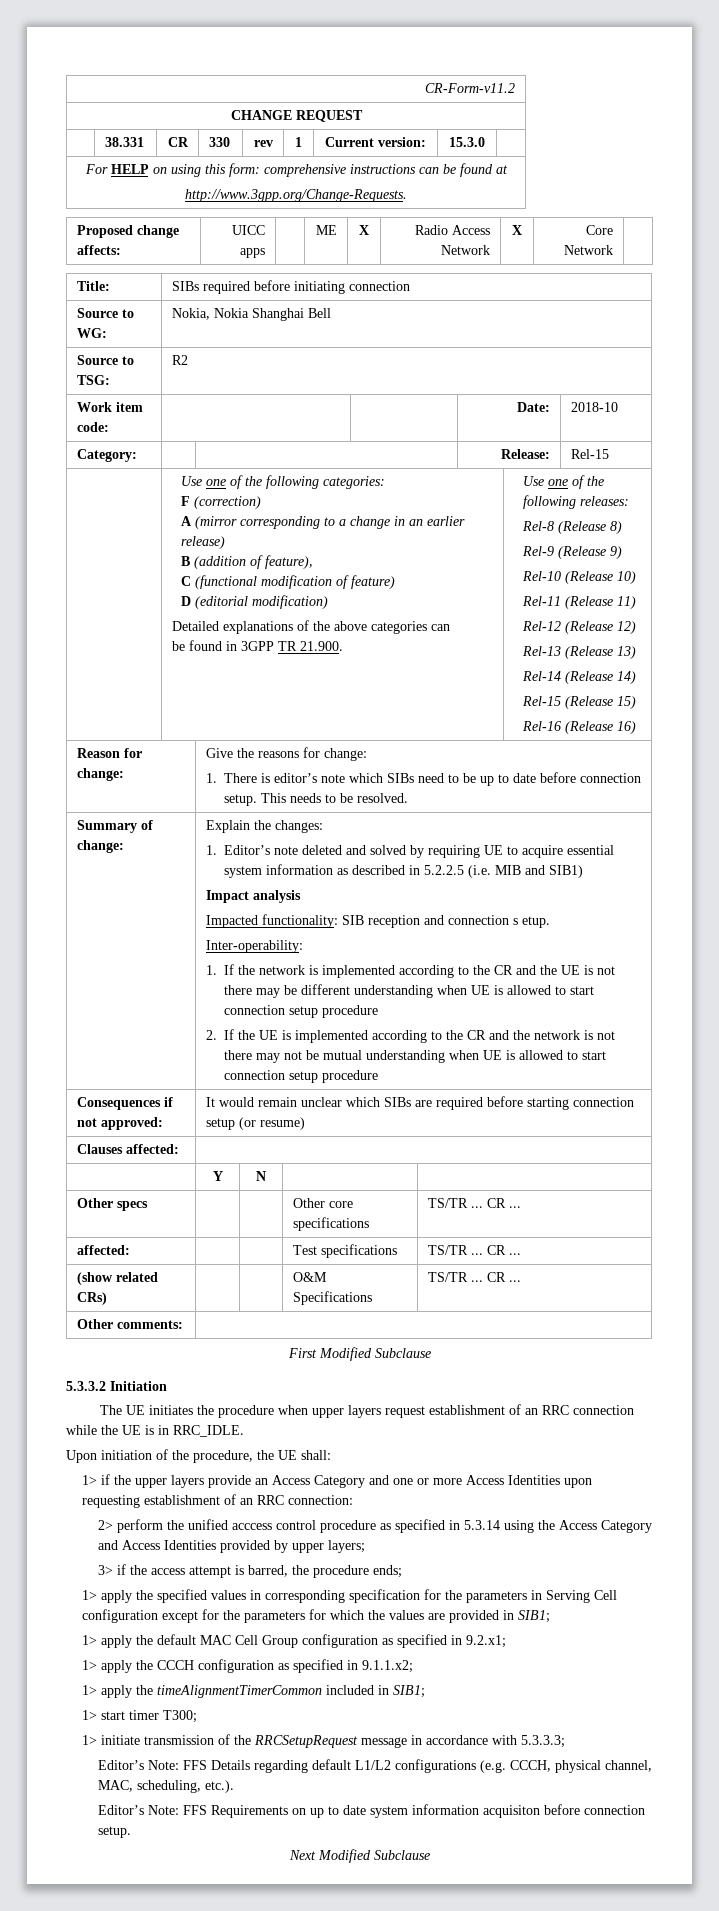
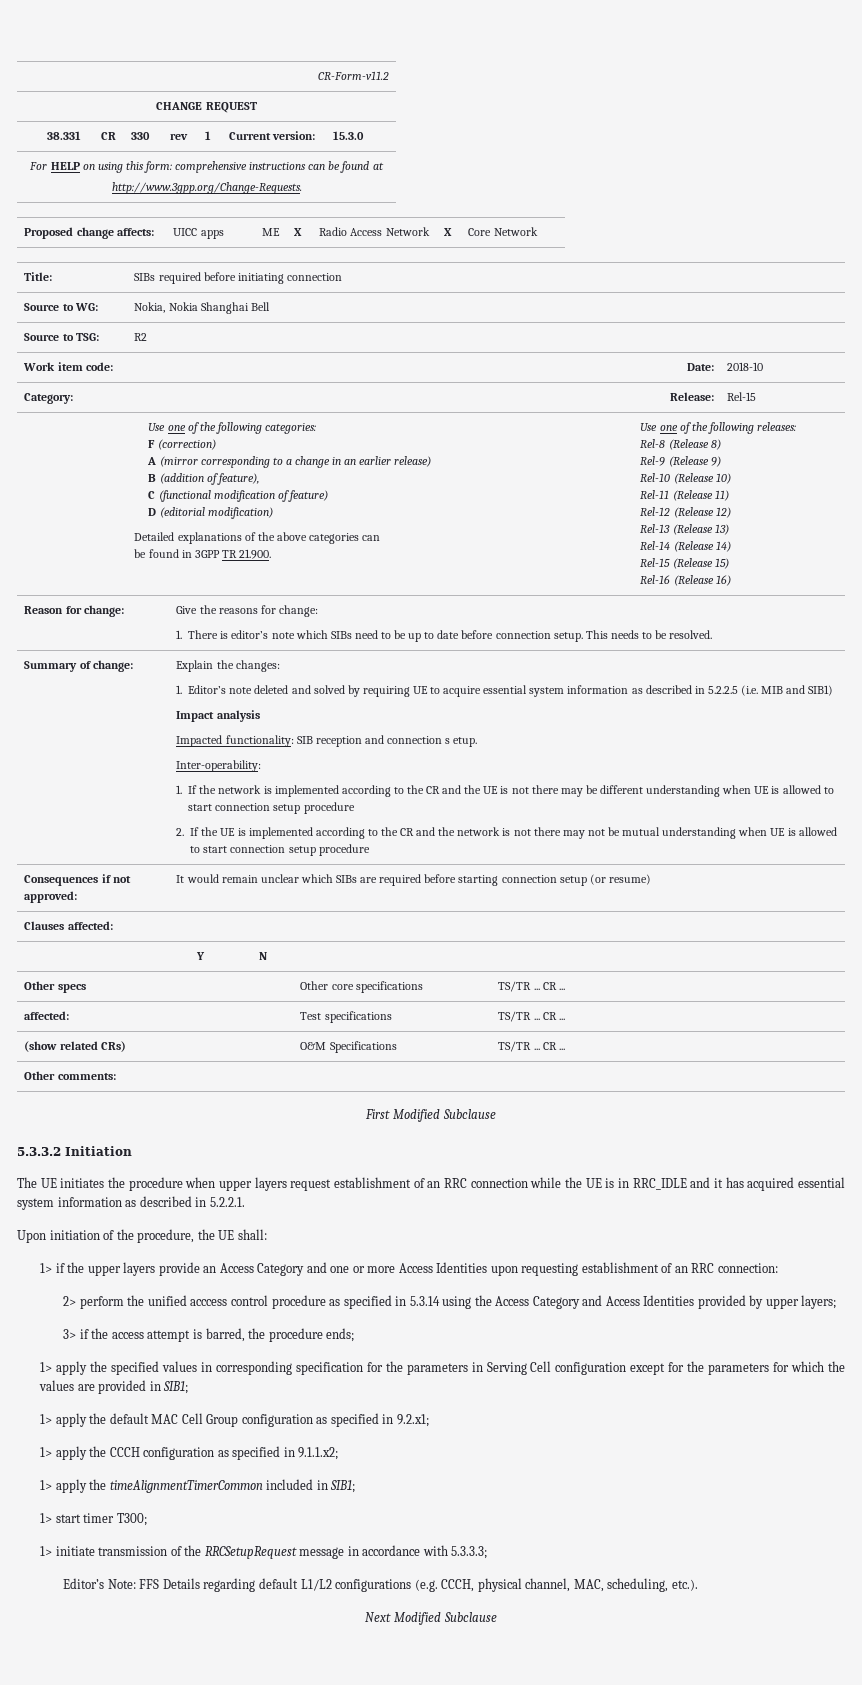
- The UE initiates the procedure when upper layers request establishment of an RRC connection while the UE is in RRC_IDLE.
+ The UE initiates the procedure when upper layers request establishment of an RRC connection while the UE is in RRC_IDLE and it has acquired essential system information as described in 5.2.2.1.
- Editor’s Note: FFS Requirements on up to date system information acquisiton before connection setup.

